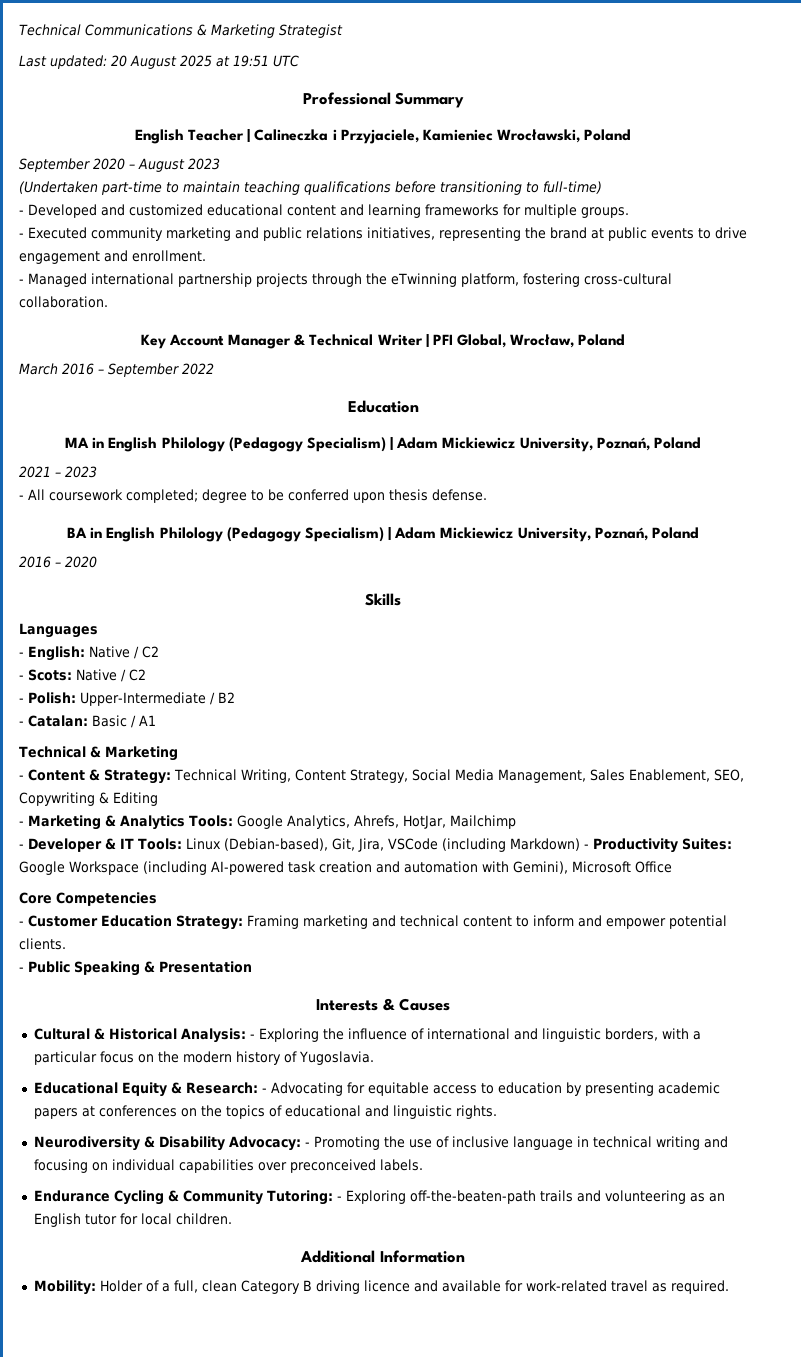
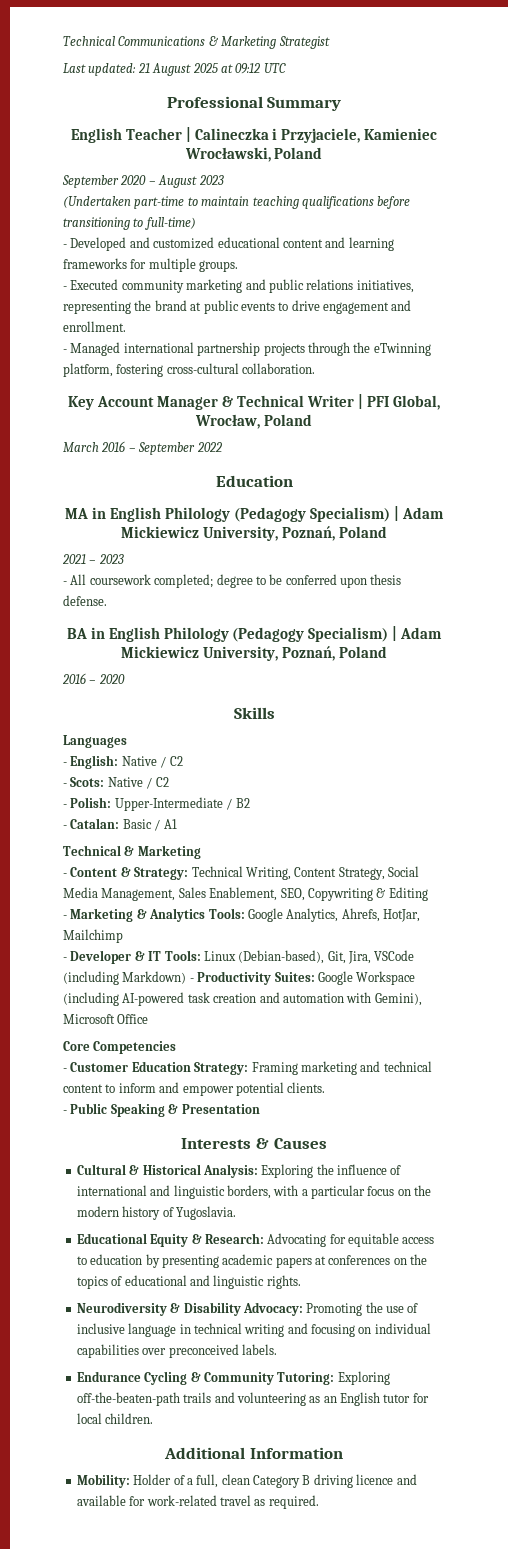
- Last updated: 20 August 2025 at 19:51 UTC
+ Last updated: 21 August 2025 at 09:12 UTC
- Cultural & Historical Analysis: - Exploring the influence of international and linguistic borders, with a particular focus on the modern history of Yugoslavia.
+ Cultural & Historical Analysis: Exploring the influence of international and linguistic borders, with a particular focus on the modern history of Yugoslavia.
- Educational Equity & Research: - Advocating for equitable access to education by presenting academic papers at conferences on the topics of educational and linguistic rights.
+ Educational Equity & Research: Advocating for equitable access to education by presenting academic papers at conferences on the topics of educational and linguistic rights.
- Neurodiversity & Disability Advocacy: - Promoting the use of inclusive language in technical writing and focusing on individual capabilities over preconceived labels.
+ Neurodiversity & Disability Advocacy: Promoting the use of inclusive language in technical writing and focusing on individual capabilities over preconceived labels.
- Endurance Cycling & Community Tutoring: - Exploring off-the-beaten-path trails and volunteering as an English tutor for local children.
+ Endurance Cycling & Community Tutoring: Exploring off-the-beaten-path trails and volunteering as an English tutor for local children.

